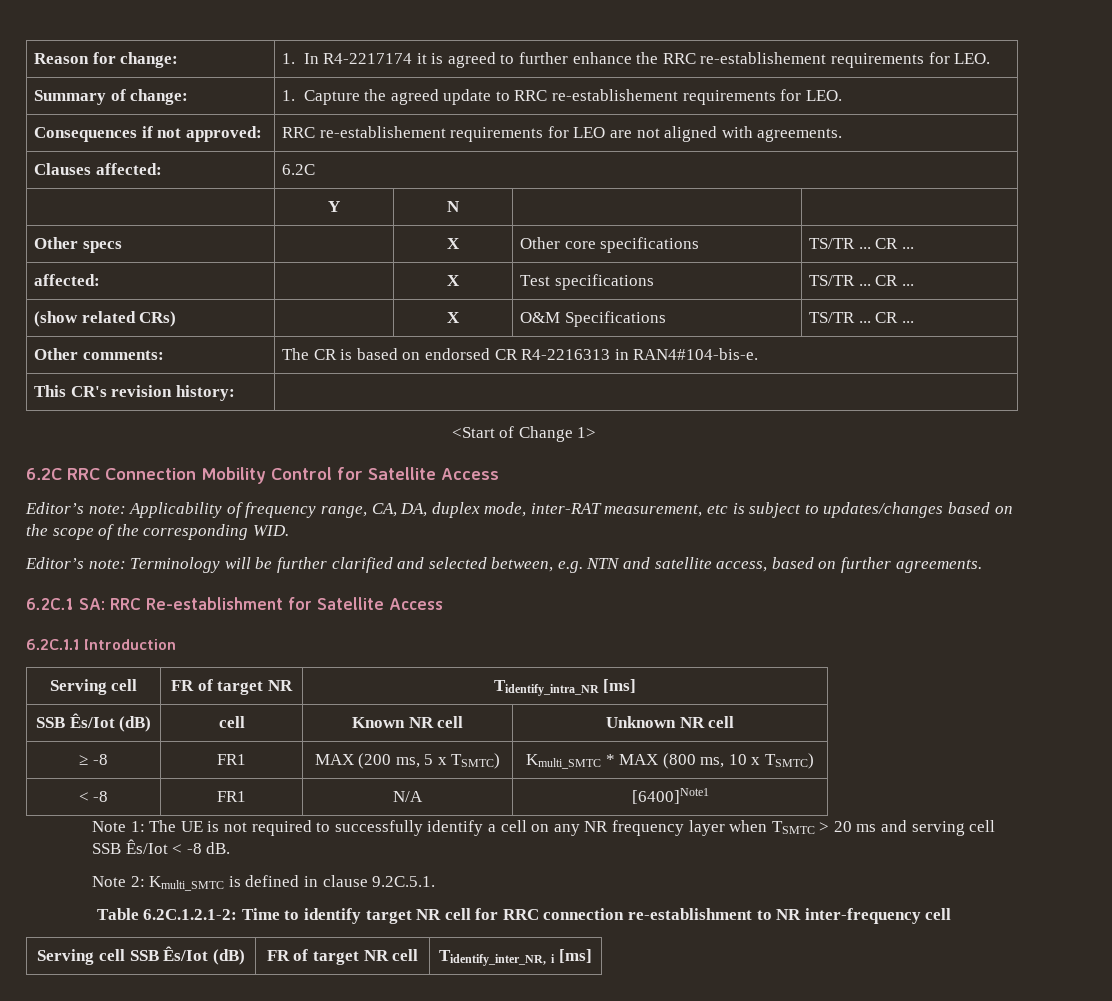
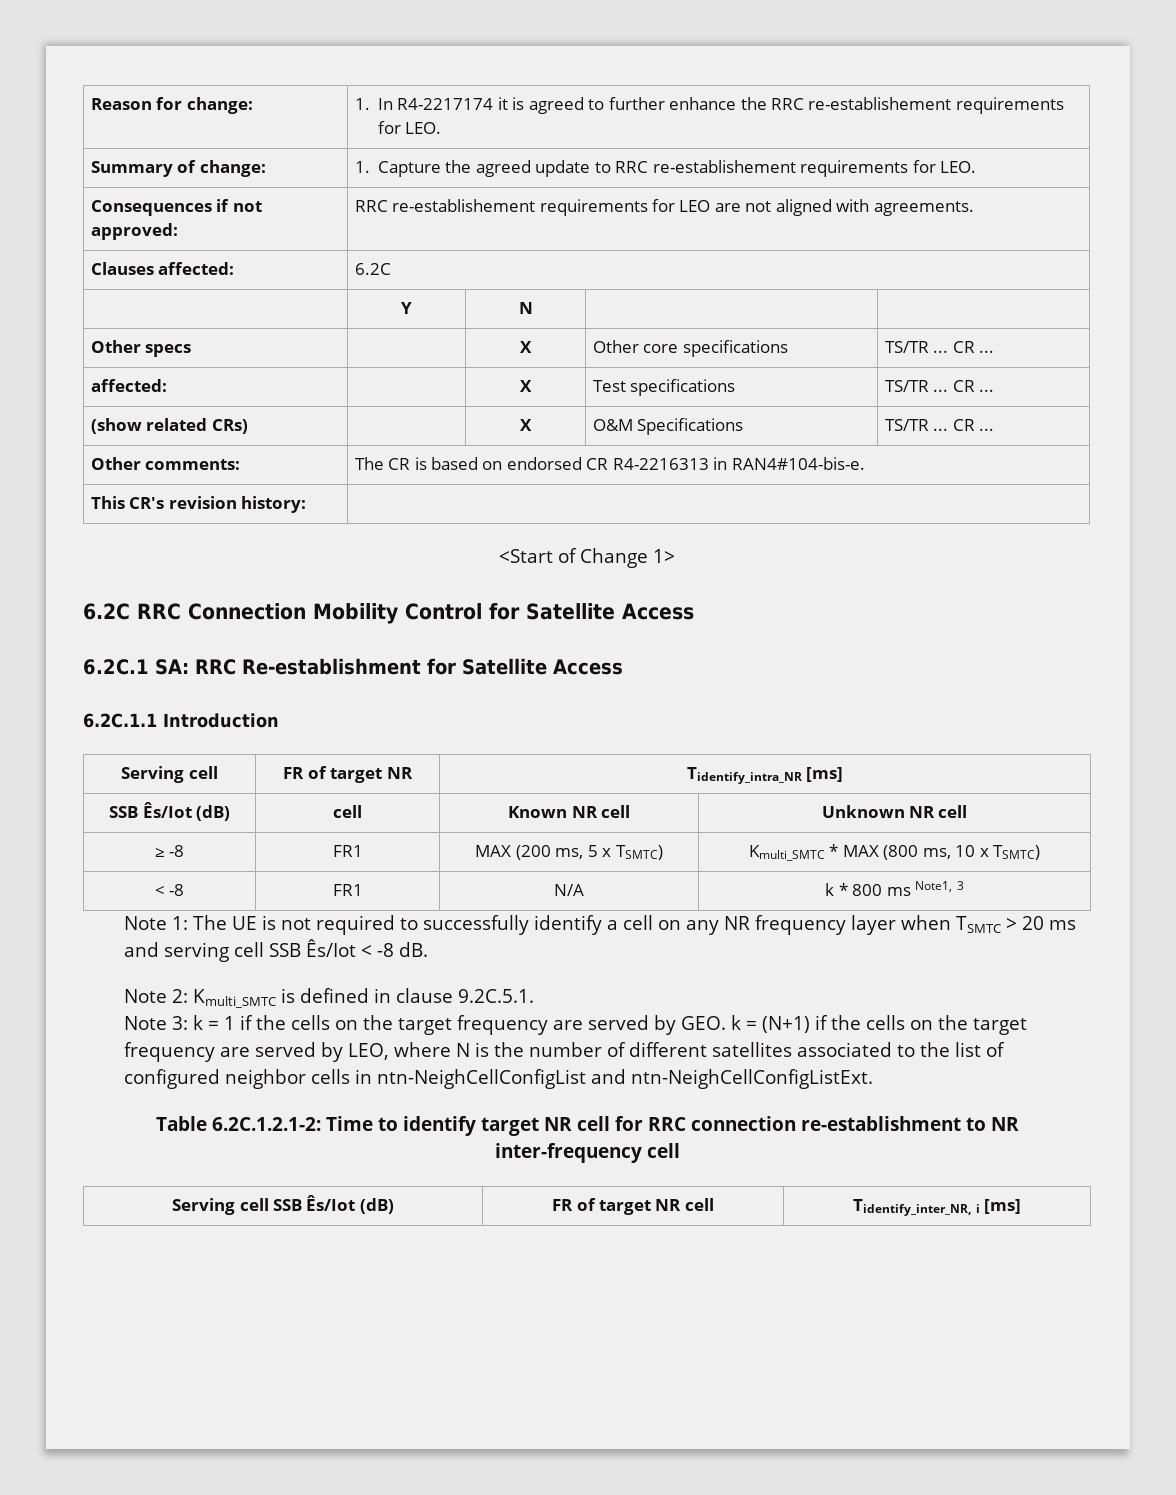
- Editor’s note: Applicability of frequency range, CA, DA, duplex mode, inter-RAT measurement, etc is subject to updates/changes based on the scope of the corresponding WID.
- Editor’s note: Terminology will be further clarified and selected between, e.g. NTN and satellite access, based on further agreements.
- < -8 | FR1 | N/A | [6400]Note1
+ < -8 | FR1 | N/A | k * 800 ms Note1, 3
+ Note 3: k = 1 if the cells on the target frequency are served by GEO. k = (N+1) if the cells on the target frequency are served by LEO, where N is the number of different satellites associated to the list of configured neighbor cells in ntn-NeighCellConfigList and ntn-NeighCellConfigListExt.

